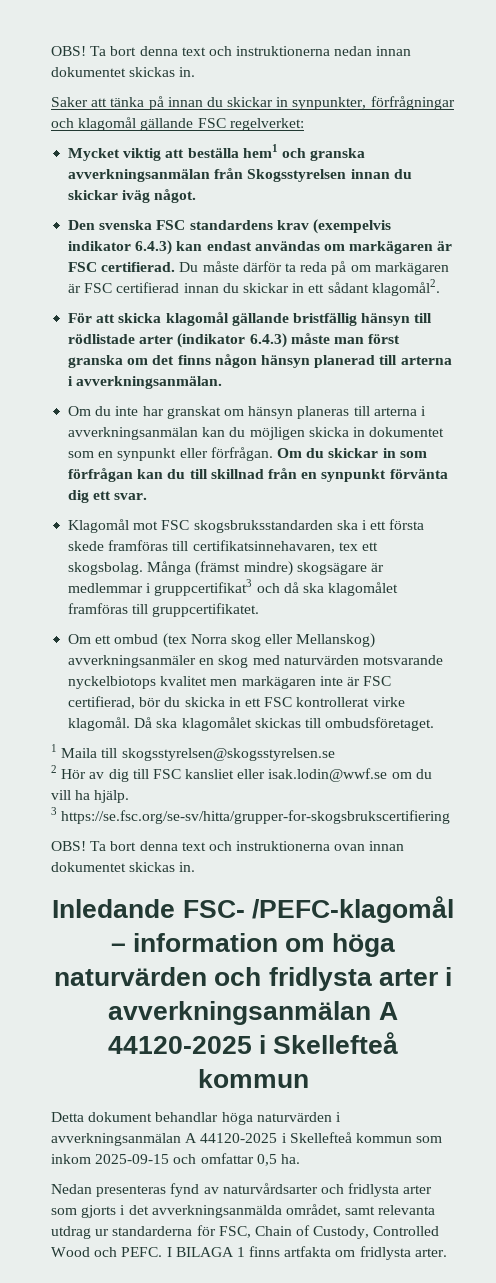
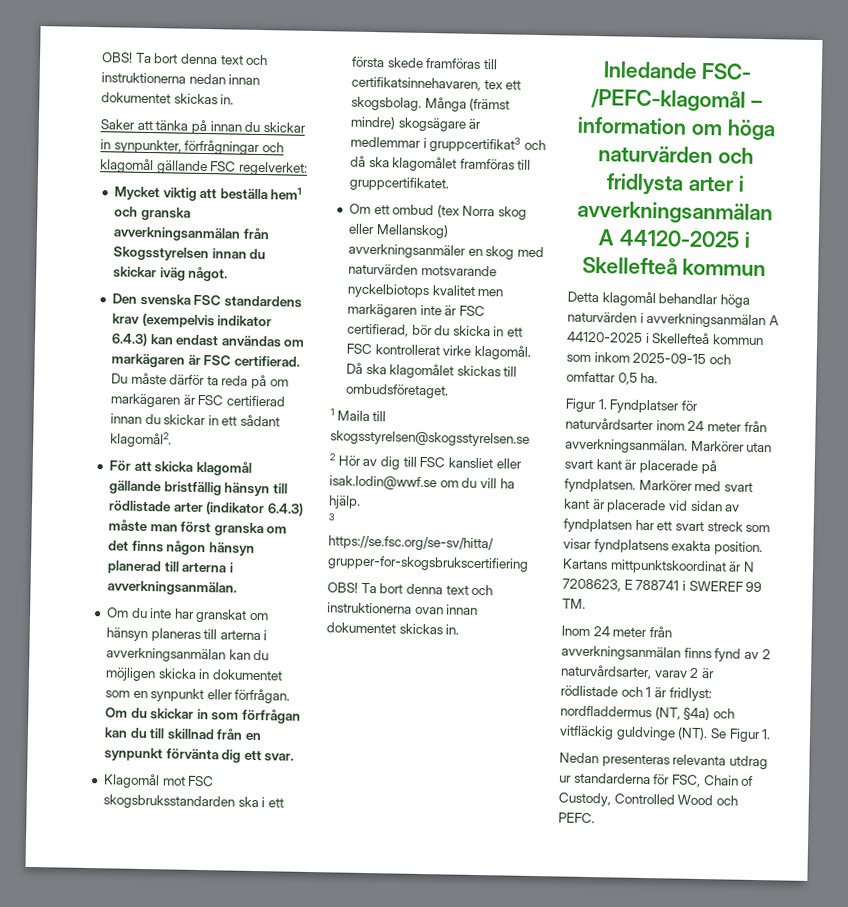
- Detta dokument behandlar höga naturvärden i avverkningsanmälan A 44120-2025 i Skellefteå kommun som inkom 2025-09-15 och omfattar 0,5 ha.
+ Detta klagomål behandlar höga naturvärden i avverkningsanmälan A 44120-2025 i Skellefteå kommun som inkom 2025-09-15 och omfattar 0,5 ha.
- Nedan presenteras fynd av naturvårdsarter och fridlysta arter som gjorts i det avverkningsanmälda området, samt relevanta utdrag ur standarderna för FSC, Chain of Custody, Controlled Wood och PEFC. I BILAGA 1 finns artfakta om fridlysta arter.
+ Figur 1. Fyndplatser för naturvårdsarter inom 24 meter från avverkningsanmälan. Markörer utan svart kant är placerade på fyndplatsen. Markörer med svart kant är placerade vid sidan av fyndplatsen har ett svart streck som visar fyndplatsens exakta position. Kartans mittpunktskoordinat är N 7208623, E 788741 i SWEREF 99 TM.
+ Inom 24 meter från avverkningsanmälan finns fynd av 2 naturvårdsarter, varav 2 är rödlistade och 1 är fridlyst: nordfladdermus (NT, §4a) och vitfläckig guldvinge (NT). Se Figur 1.
+ Nedan presenteras relevanta utdrag ur standarderna för FSC, Chain of Custody, Controlled Wood och PEFC.

